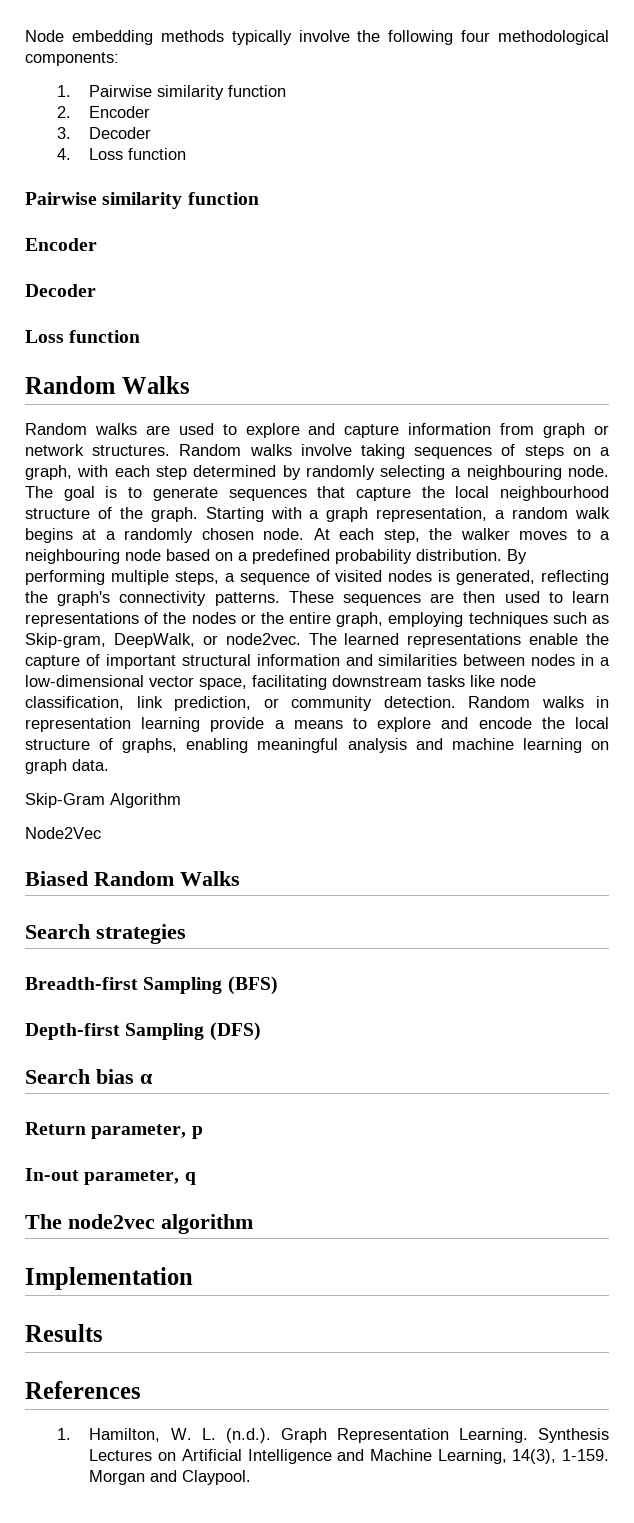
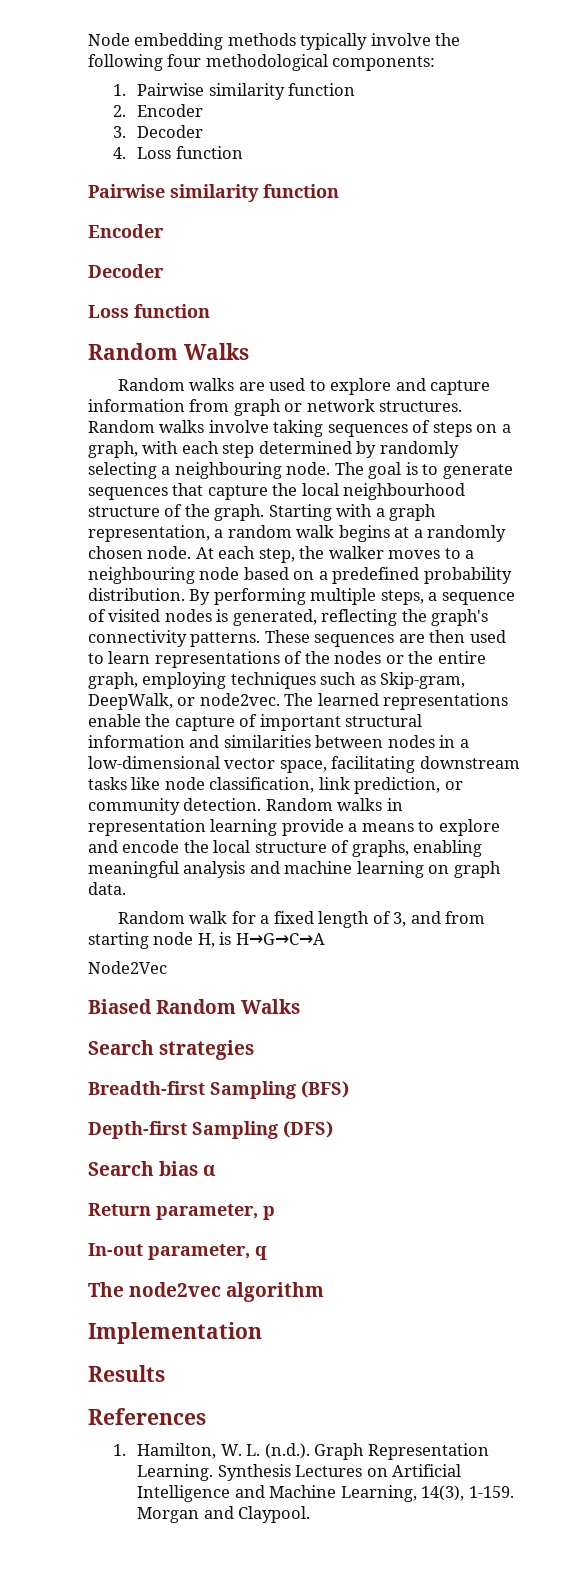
- Skip-Gram Algorithm
+ Random walk for a fixed length of 3, and from starting node H, is H→G→C→A

